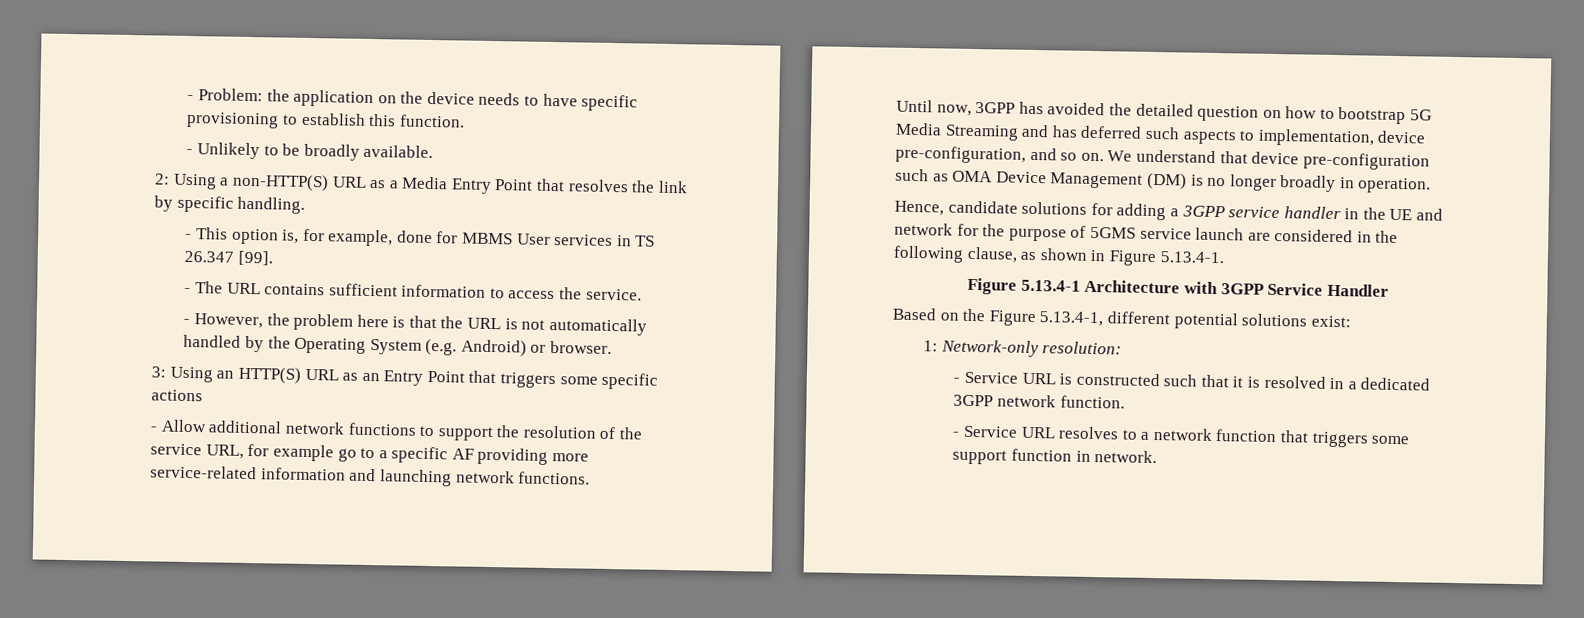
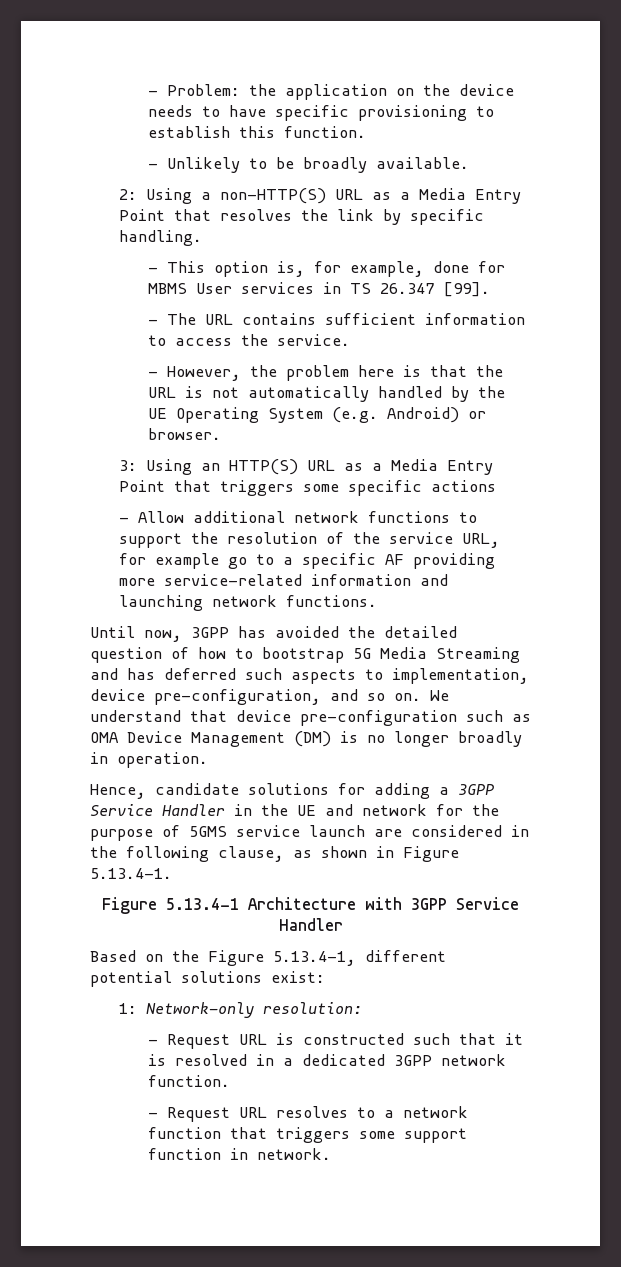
- - However, the problem here is that the URL is not automatically handled by the Operating System (e.g. Android) or browser.
+ - However, the problem here is that the URL is not automatically handled by the UE Operating System (e.g. Android) or browser.
- 3: Using an HTTP(S) URL as an Entry Point that triggers some specific actions
+ 3: Using an HTTP(S) URL as a Media Entry Point that triggers some specific actions
- Until now, 3GPP has avoided the detailed question on how to bootstrap 5G Media Streaming and has deferred such aspects to implementation, device pre-configuration, and so on.
+ Until now, 3GPP has avoided the detailed question of how to bootstrap 5G Media Streaming and has deferred such aspects to implementation, device pre-configuration, and so on.
- Hence, candidate solutions for adding a 3GPP service handler in the UE and network for the purpose of 5GMS service launch are considered in the following clause, as shown in Figure 5.13.4-1.
+ Hence, candidate solutions for adding a 3GPP Service Handler in the UE and network for the purpose of 5GMS service launch are considered in the following clause, as shown in Figure 5.13.4-1.
- - Service URL is constructed such that it is resolved in a dedicated 3GPP network function.
+ - Request URL is constructed such that it is resolved in a dedicated 3GPP network function.
- - Service URL resolves to a network function that triggers some support function in network.
+ - Request URL resolves to a network function that triggers some support function in network.

